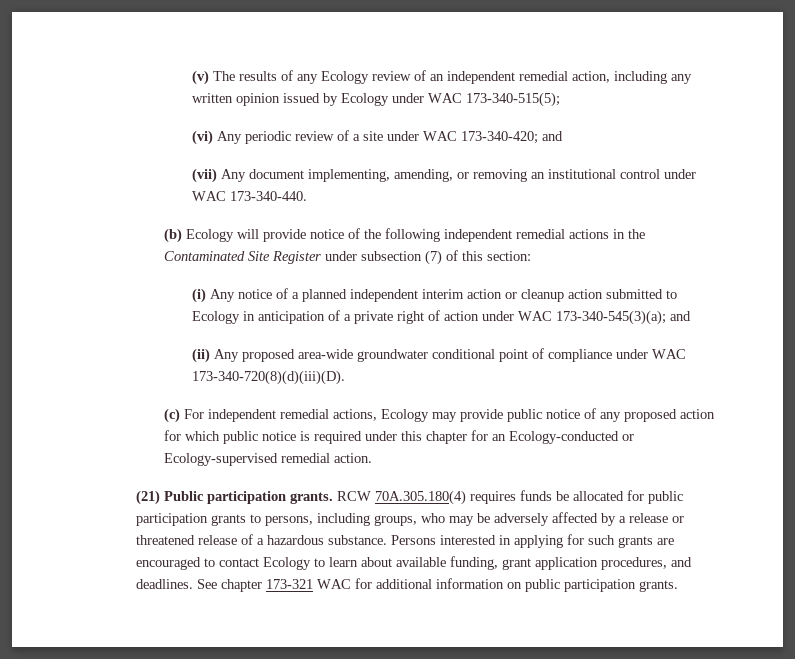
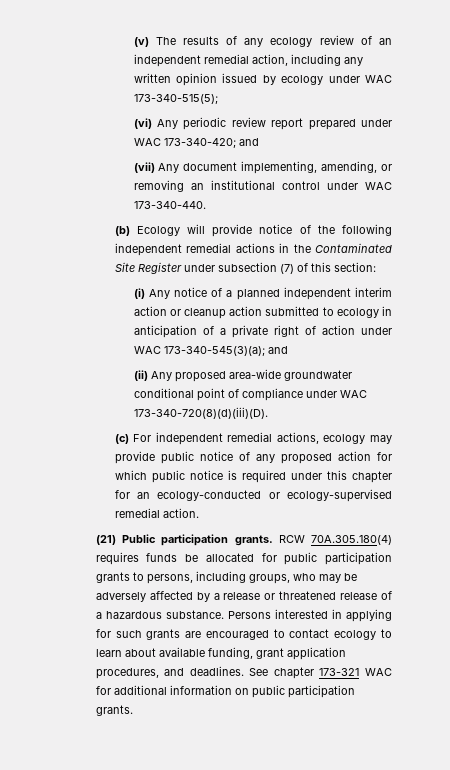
- (v) The results of any Ecology review of an independent remedial action, including any written opinion issued by Ecology under WAC 173-340-515(5);
+ (v) The results of any ecology review of an independent remedial action, including any written opinion issued by ecology under WAC 173-340-515(5);
- (vi) Any periodic review of a site under WAC 173-340-420; and
+ (vi) Any periodic review report prepared under WAC 173-340-420; and
- (i) Any notice of a planned independent interim action or cleanup action submitted to Ecology in anticipation of a private right of action under WAC 173-340-545(3)(a); and
+ (i) Any notice of a planned independent interim action or cleanup action submitted to ecology in anticipation of a private right of action under WAC 173-340-545(3)(a); and
- (c) For independent remedial actions, Ecology may provide public notice of any proposed action for which public notice is required under this chapter for an Ecology-conducted or Ecology-supervised remedial action.
+ (c) For independent remedial actions, ecology may provide public notice of any proposed action for which public notice is required under this chapter for an ecology-conducted or ecology-supervised remedial action.
- Persons interested in applying for such grants are encouraged to contact Ecology to learn about available funding, grant application procedures, and deadlines.
+ Persons interested in applying for such grants are encouraged to contact ecology to learn about available funding, grant application procedures, and deadlines.

